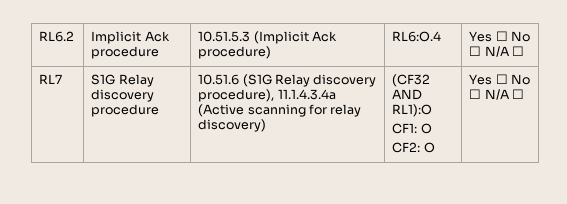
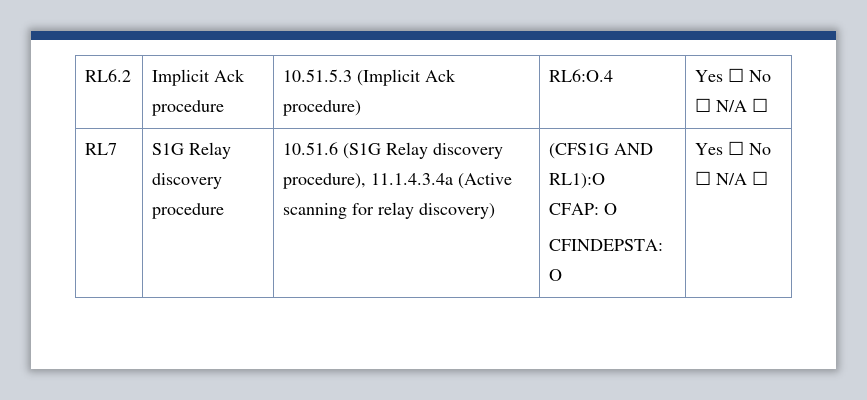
- RL7 | S1G Relay discovery procedure | 10.51.6 (S1G Relay discovery procedure), 11.1.4.3.4a (Active scanning for relay discovery) | (CF32 AND RL1):O
- CF1: O
- CF2: O | Yes ☐ No ☐ N/A ☐
+ RL7 | S1G Relay discovery procedure | 10.51.6 (S1G Relay discovery procedure), 11.1.4.3.4a (Active scanning for relay discovery) | (CFS1G AND RL1):O
+ CFAP: O
+ CFINDEPSTA: O | Yes ☐ No ☐ N/A ☐

